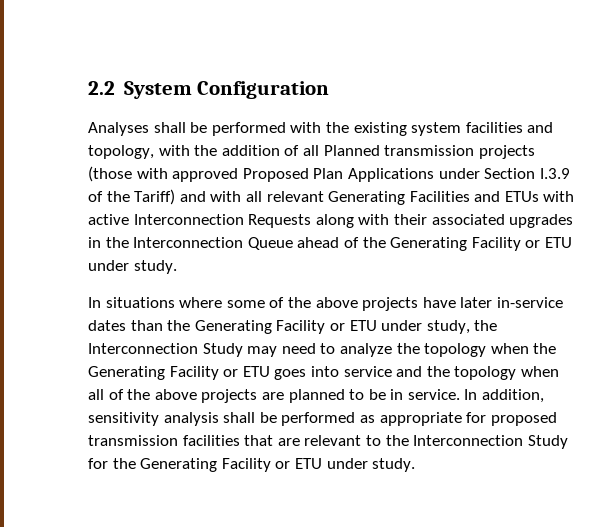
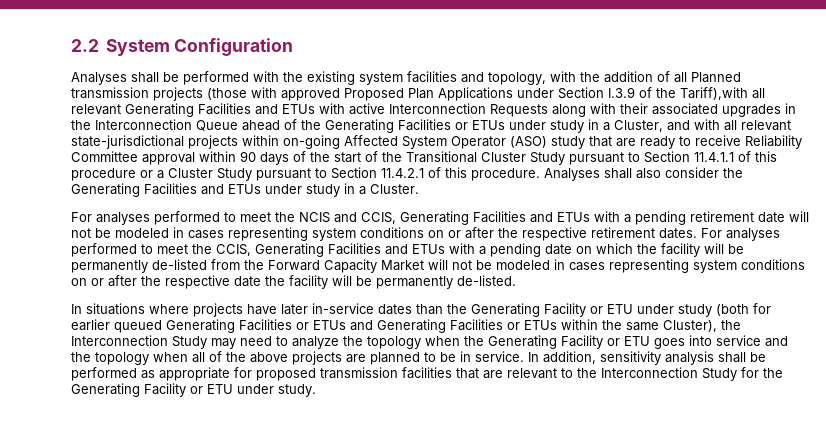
- Analyses shall be performed with the existing system facilities and topology, with the addition of all Planned transmission projects (those with approved Proposed Plan Applications under Section I.3.9 of the Tariff) and with all relevant Generating Facilities and ETUs with active Interconnection Requests along with their associated upgrades in the Interconnection Queue ahead of the Generating Facility or ETU under study.
+ Analyses shall be performed with the existing system facilities and topology, with the addition of all Planned transmission projects (those with approved Proposed Plan Applications under Section I.3.9 of the Tariff),with all relevant Generating Facilities and ETUs with active Interconnection Requests along with their associated upgrades in the Interconnection Queue ahead of the Generating Facilities or ETUs under study in a Cluster, and with all relevant state-jurisdictional projects within on-going Affected System Operator (ASO) study that are ready to receive Reliability Committee approval within 90 days of the start of the Transitional Cluster Study pursuant to Section 11.4.1.1 of this procedure or a Cluster Study pursuant to Section 11.4.2.1 of this procedure. Analyses shall also consider the Generating Facilities and ETUs under study in a Cluster.
+ For analyses performed to meet the NCIS and CCIS, Generating Facilities and ETUs with a pending retirement date will not be modeled in cases representing system conditions on or after the respective retirement dates. For analyses performed to meet the CCIS, Generating Facilities and ETUs with a pending date on which the facility will be permanently de-listed from the Forward Capacity Market will not be modeled in cases representing system conditions on or after the respective date the facility will be permanently de-listed.
- In situations where some of the above projects have later in-service dates than the Generating Facility or ETU under study, the Interconnection Study may need to analyze the topology when the Generating Facility or ETU goes into service and the topology when all of the above projects are planned to be in service.
+ In situations where projects have later in-service dates than the Generating Facility or ETU under study (both for earlier queued Generating Facilities or ETUs and Generating Facilities or ETUs within the same Cluster), the Interconnection Study may need to analyze the topology when the Generating Facility or ETU goes into service and the topology when all of the above projects are planned to be in service.

